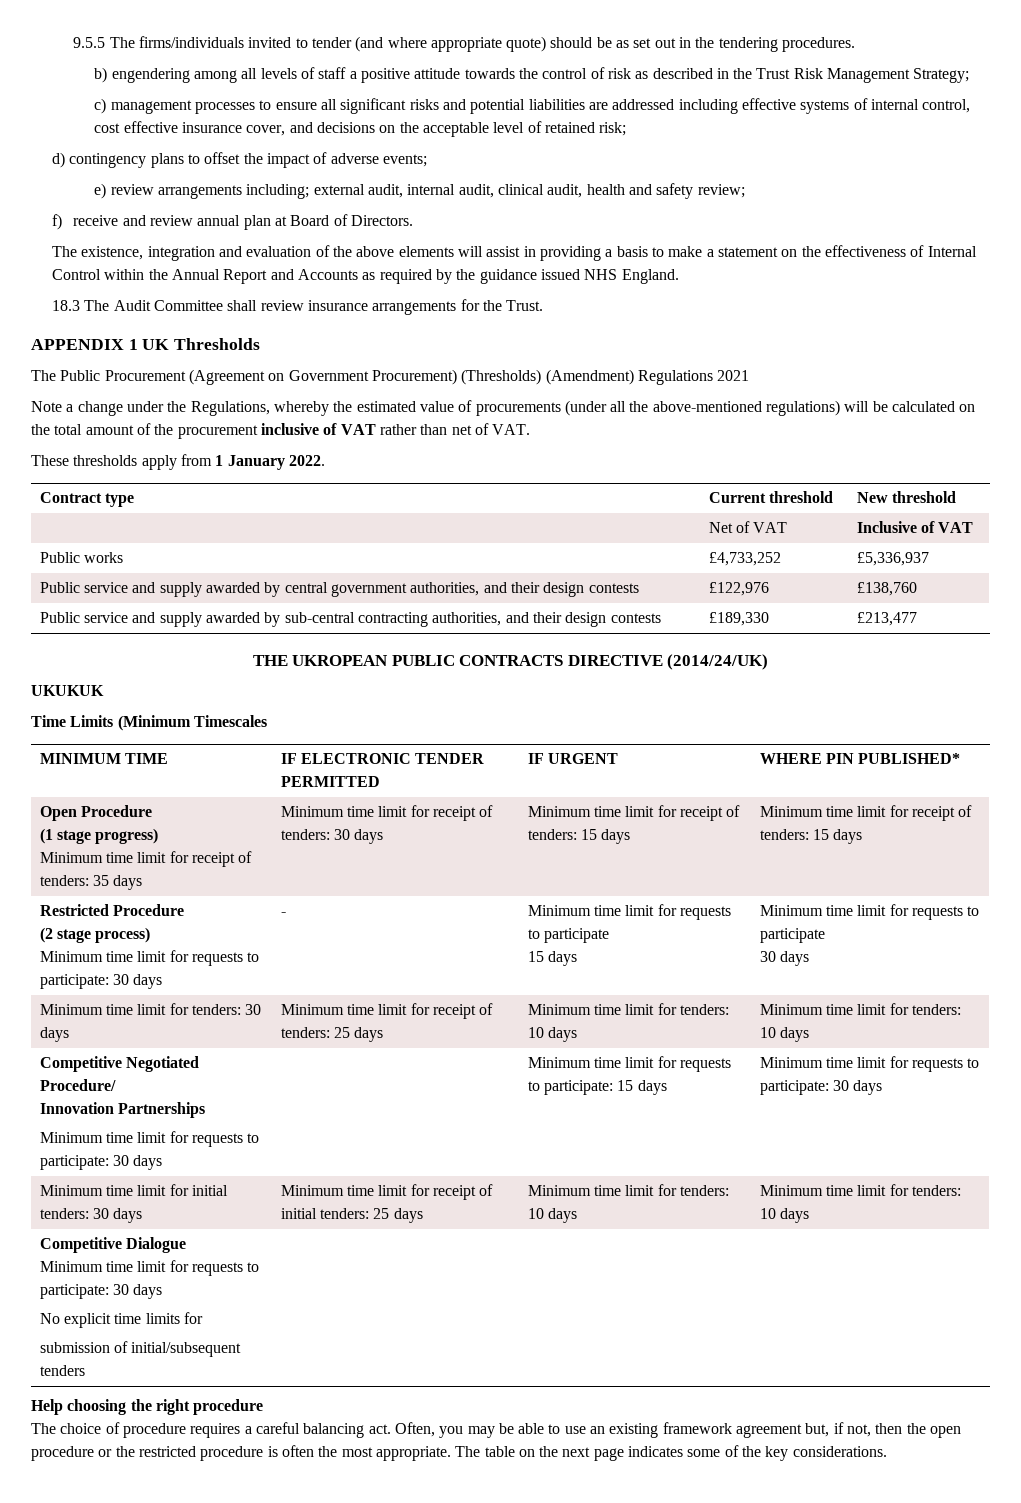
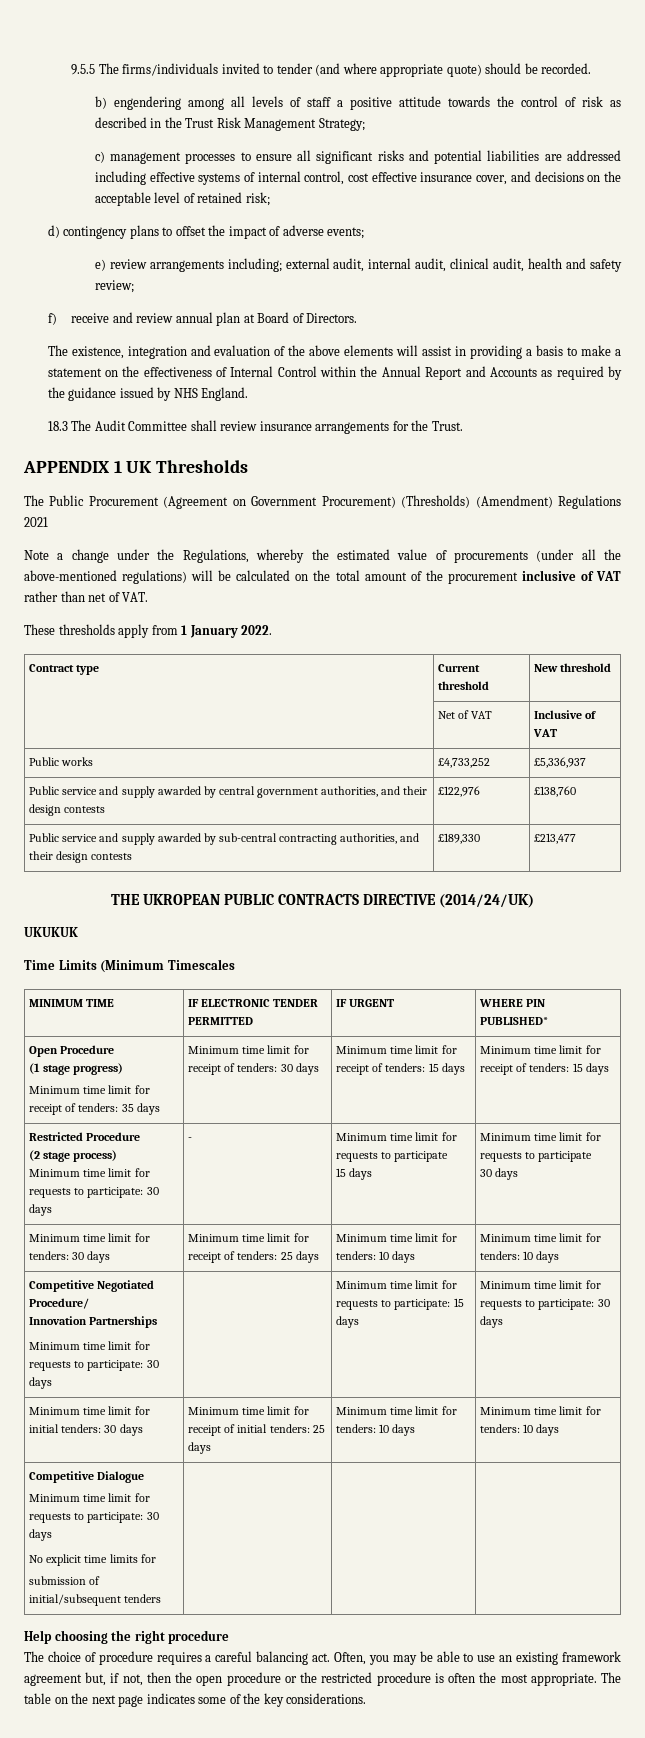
- 9.5.5 The firms/individuals invited to tender (and where appropriate quote) should be as set out in the tendering procedures.
+ 9.5.5 The firms/individuals invited to tender (and where appropriate quote) should be recorded.
- The existence, integration and evaluation of the above elements will assist in providing a basis to make a statement on the effectiveness of Internal Control within the Annual Report and Accounts as required by the guidance issued NHS England.
+ The existence, integration and evaluation of the above elements will assist in providing a basis to make a statement on the effectiveness of Internal Control within the Annual Report and Accounts as required by the guidance issued by NHS England.

